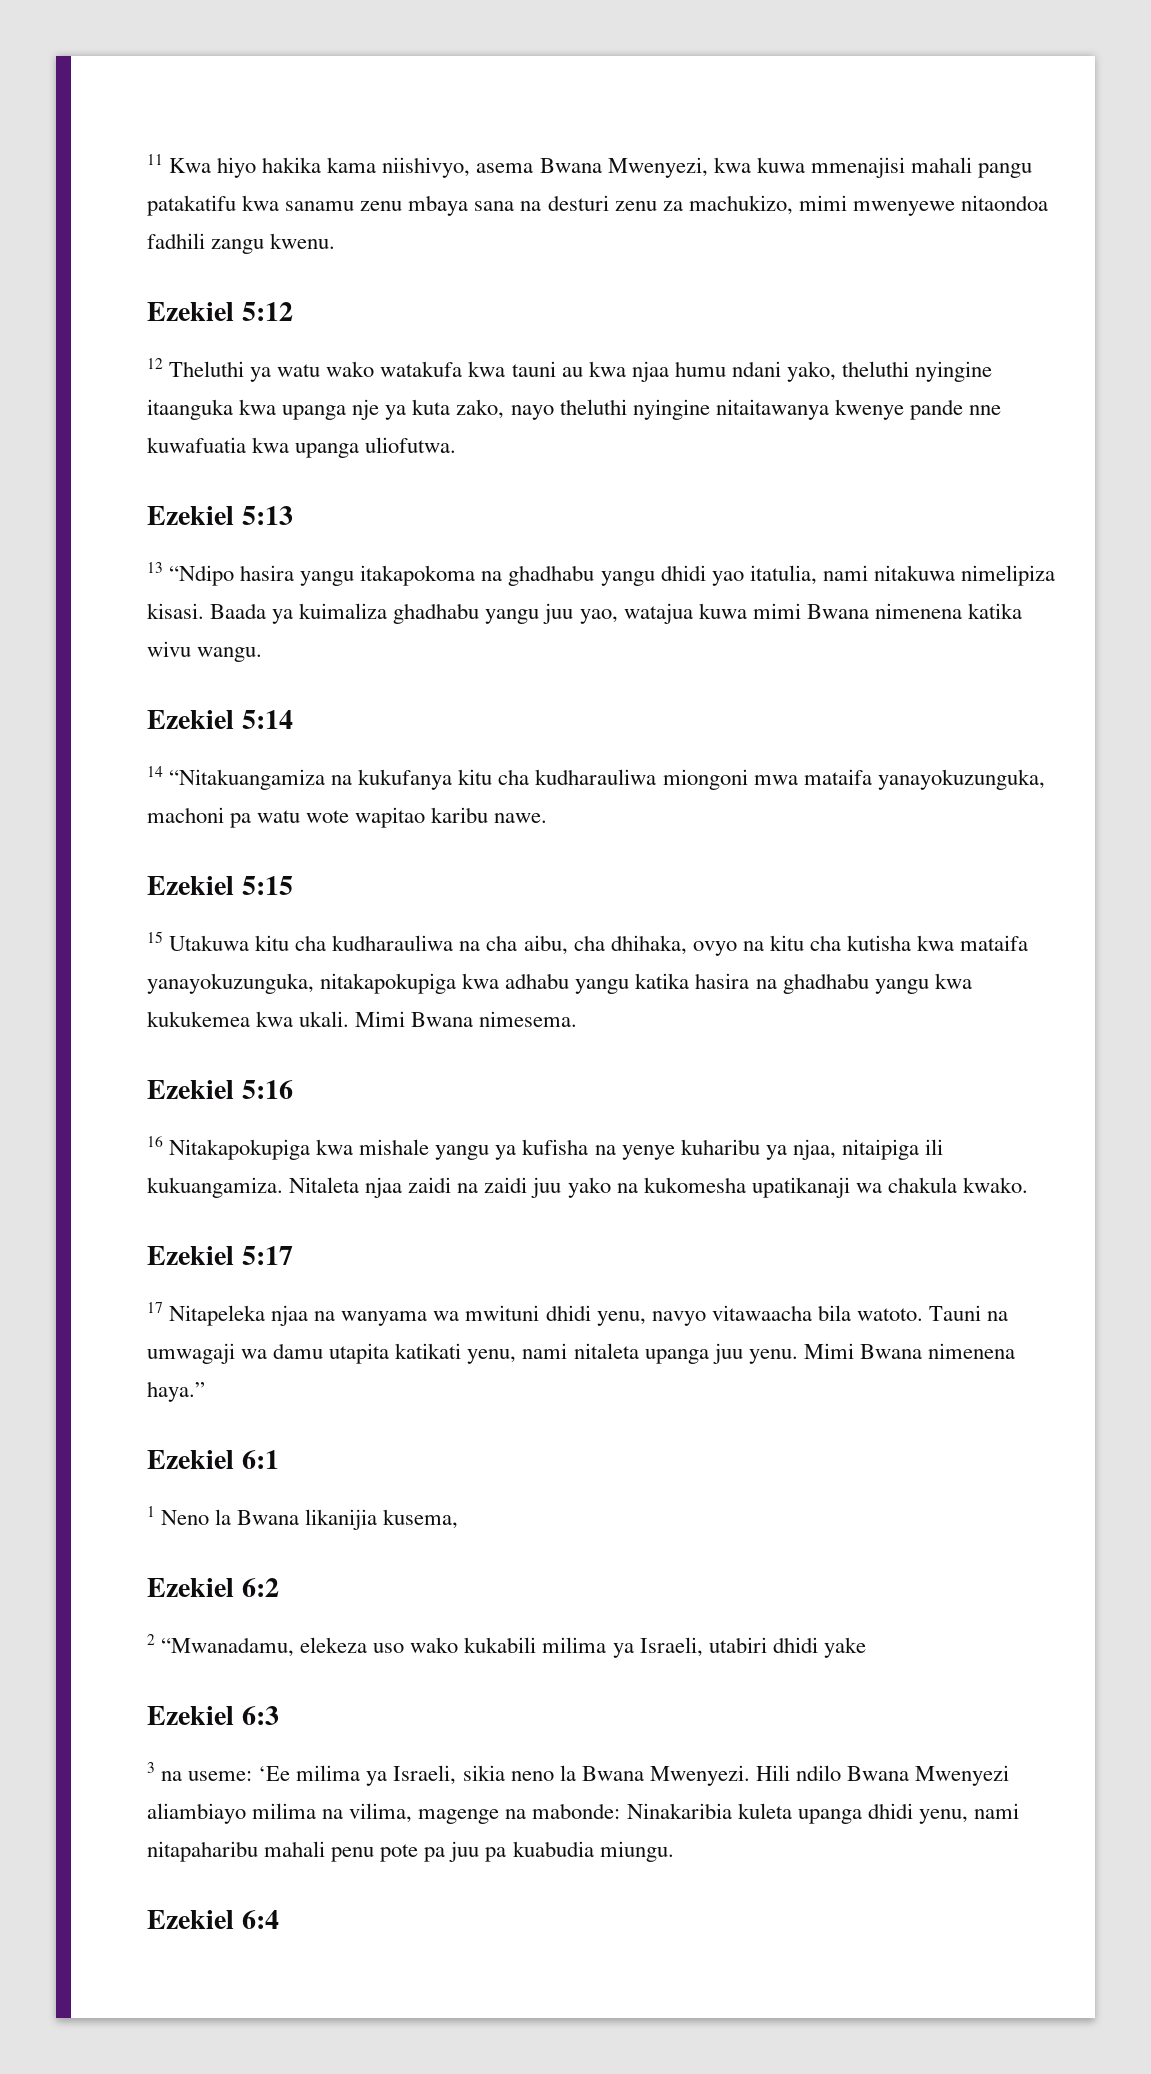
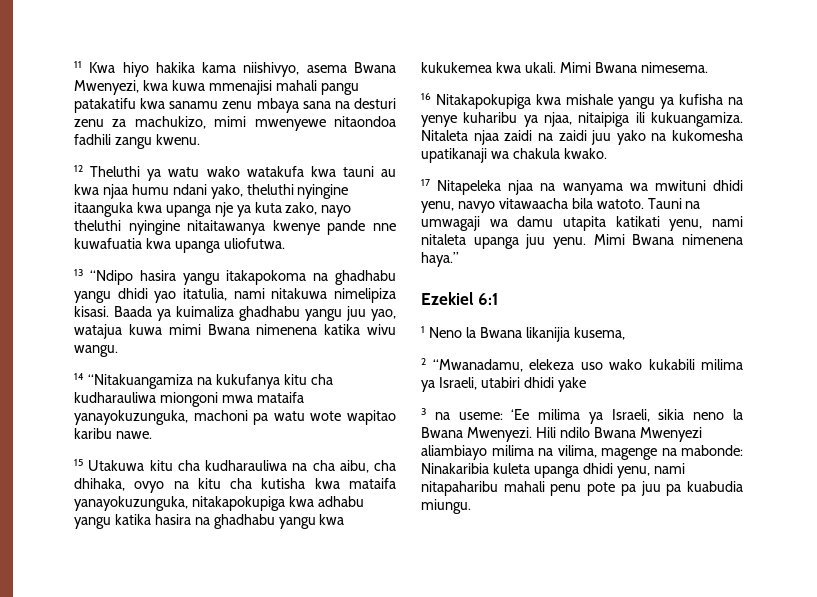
- Ezekiel 5:12
- Ezekiel 5:13
- Ezekiel 5:14
- Ezekiel 5:15
- Ezekiel 5:16
- Ezekiel 5:17
- Ezekiel 6:2
- Ezekiel 6:3
- Ezekiel 6:4

